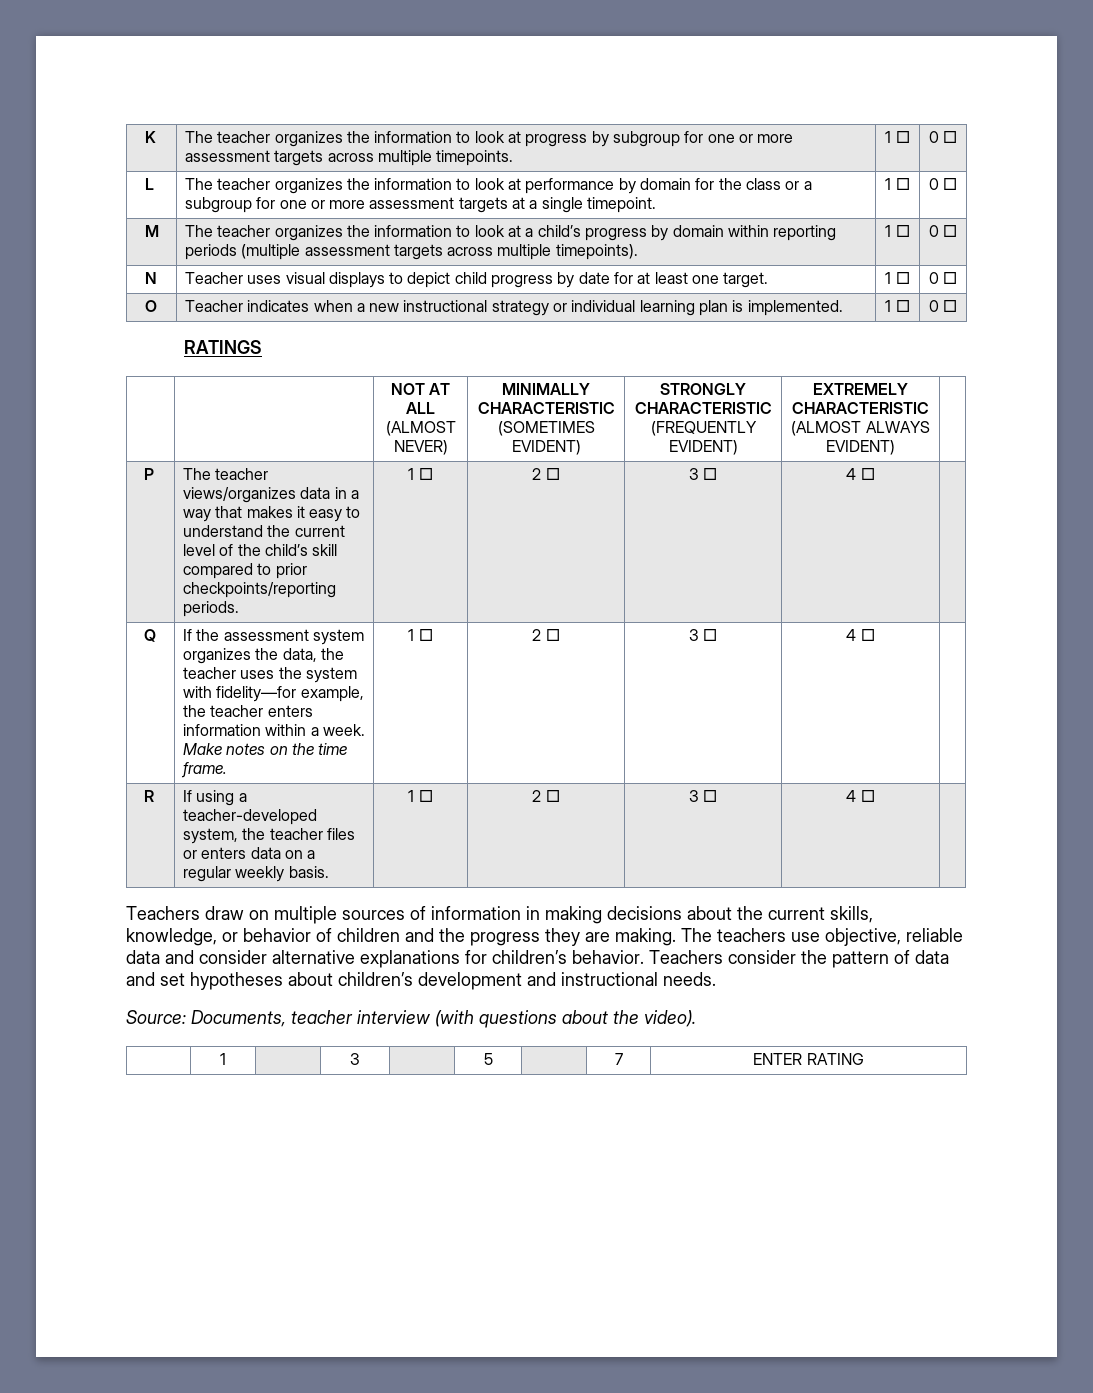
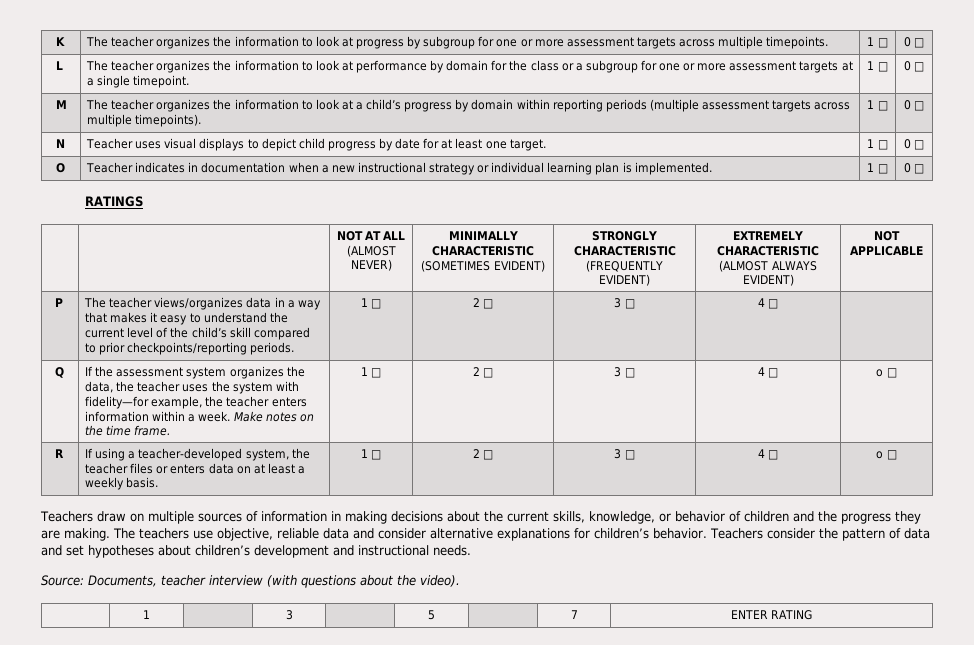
- O | Teacher indicates when a new instructional strategy or individual learning plan is implemented. | 1 □ | 0 □
+ O | Teacher indicates in documentation when a new instructional strategy or individual learning plan is implemented. | 1 □ | 0 □
- | | NOT AT ALL (ALMOST NEVER) | MINIMALLY CHARACTERISTIC (SOMETIMES EVIDENT) | STRONGLY CHARACTERISTIC (FREQUENTLY EVIDENT) | EXTREMELY CHARACTERISTIC (ALMOST ALWAYS EVIDENT) |
+ | | NOT AT ALL (ALMOST NEVER) | MINIMALLY CHARACTERISTIC (SOMETIMES EVIDENT) | STRONGLY CHARACTERISTIC (FREQUENTLY EVIDENT) | EXTREMELY CHARACTERISTIC (ALMOST ALWAYS EVIDENT) | NOT APPLICABLE
- Q | If the assessment system organizes the data, the teacher uses the system with fidelity—for example, the teacher enters information within a week. Make notes on the time frame. | 1 □ | 2 □ | 3 □ | 4 □ |
+ Q | If the assessment system organizes the data, the teacher uses the system with fidelity—for example, the teacher enters information within a week. Make notes on the time frame. | 1 □ | 2 □ | 3 □ | 4 □ | o □
- R | If using a teacher-developed system, the teacher files or enters data on a regular weekly basis. | 1 □ | 2 □ | 3 □ | 4 □ |
+ R | If using a teacher-developed system, the teacher files or enters data on at least a weekly basis. | 1 □ | 2 □ | 3 □ | 4 □ | o □

